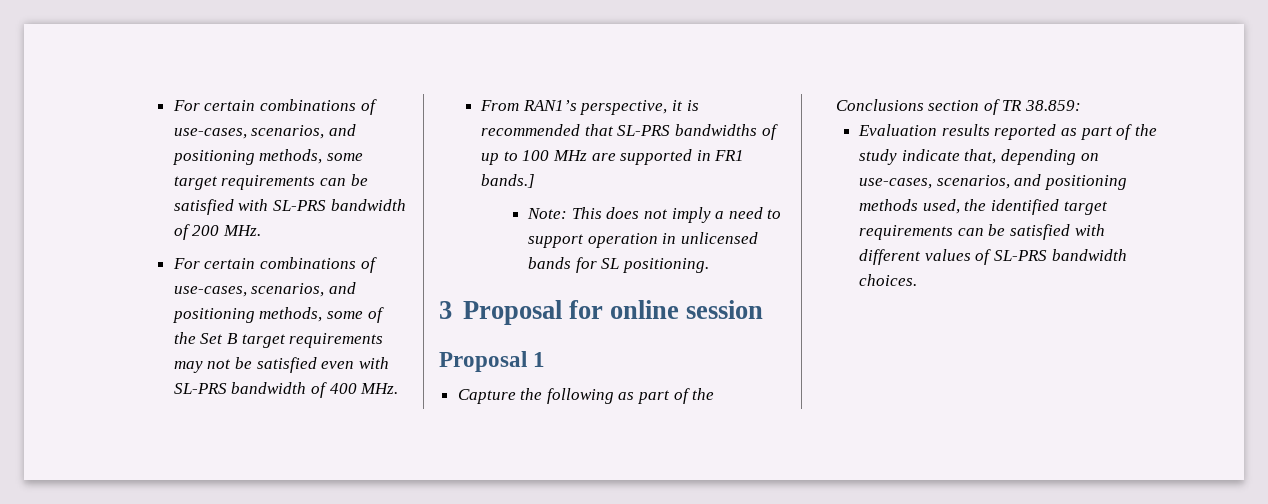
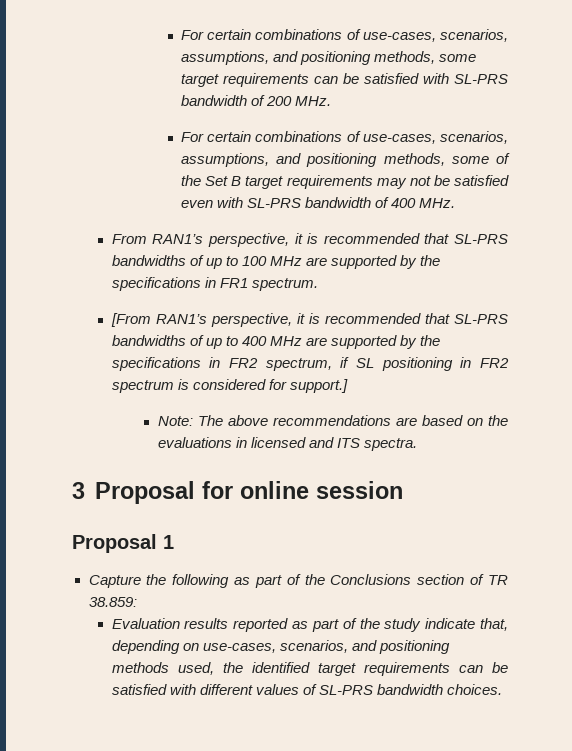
- For certain combinations of use-cases, scenarios, and positioning methods, some target requirements can be satisfied with SL-PRS bandwidth of 200 MHz.
+ For certain combinations of use-cases, scenarios, assumptions, and positioning methods, some target requirements can be satisfied with SL-PRS bandwidth of 200 MHz.
- For certain combinations of use-cases, scenarios, and positioning methods, some of the Set B target requirements may not be satisfied even with SL-PRS bandwidth of 400 MHz.
+ For certain combinations of use-cases, scenarios, assumptions, and positioning methods, some of the Set B target requirements may not be satisfied even with SL-PRS bandwidth of 400 MHz.
- From RAN1’s perspective, it is recommended that SL-PRS bandwidths of up to 100 MHz are supported in FR1 bands.]
- Note: This does not imply a need to support operation in unlicensed bands for SL positioning.
+ From RAN1’s perspective, it is recommended that SL-PRS bandwidths of up to 100 MHz are supported by the specifications in FR1 spectrum.
+ [From RAN1’s perspective, it is recommended that SL-PRS bandwidths of up to 400 MHz are supported by the specifications in FR2 spectrum, if SL positioning in FR2 spectrum is considered for support.]
+ Note: The above recommendations are based on the evaluations in licensed and ITS spectra.

